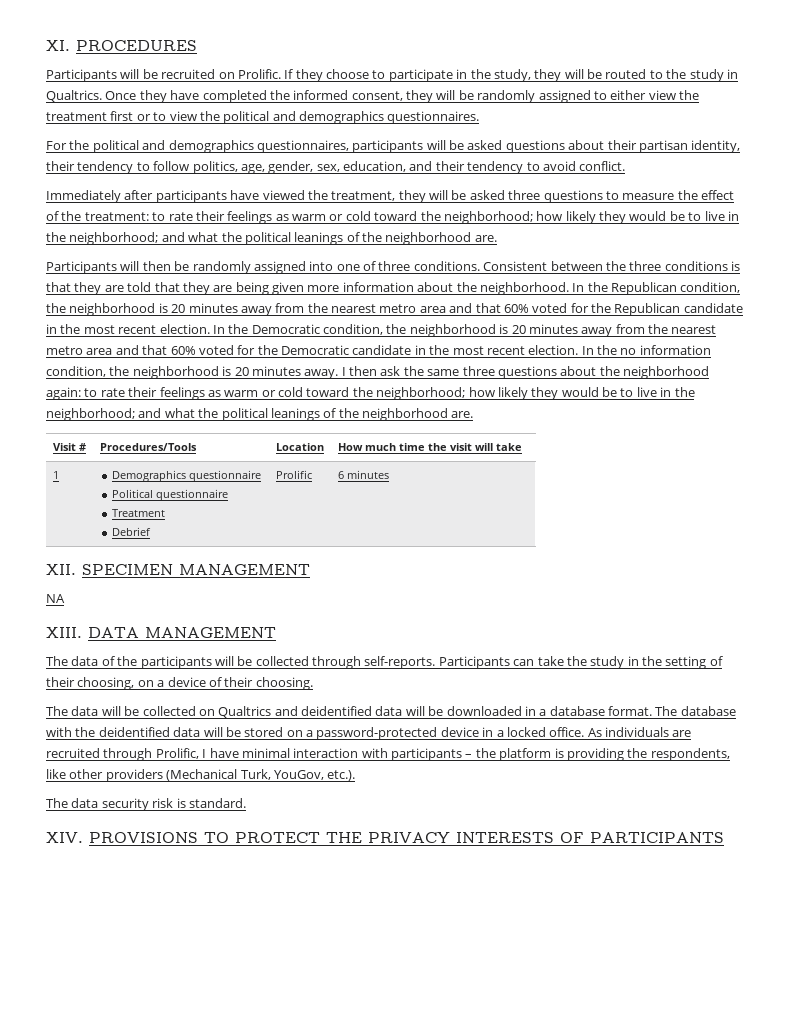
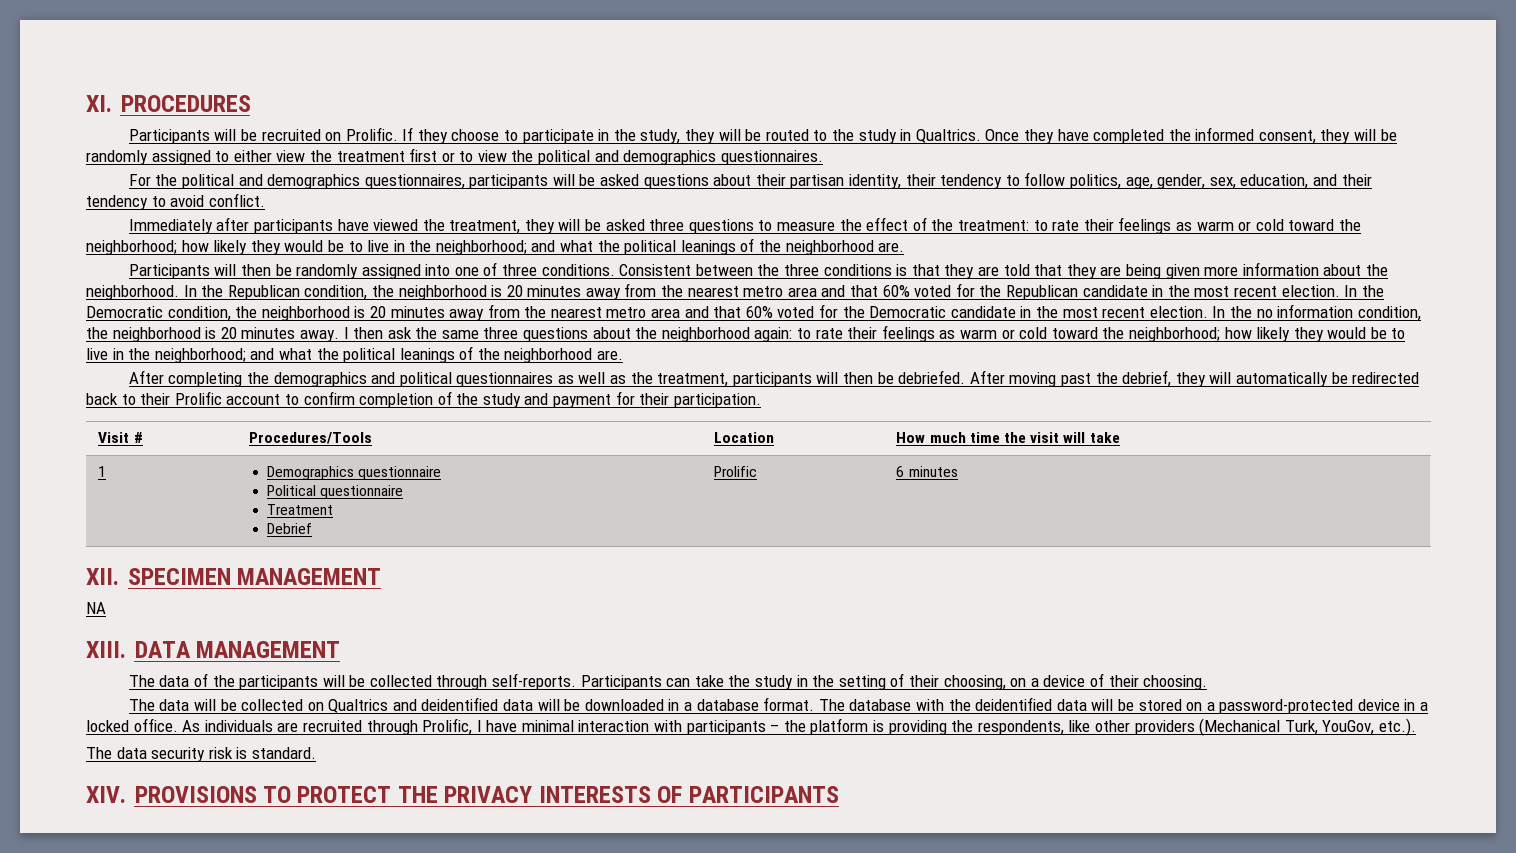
+ After completing the demographics and political questionnaires as well as the treatment, participants will then be debriefed. After moving past the debrief, they will automatically be redirected back to their Prolific account to confirm completion of the study and payment for their participation.

